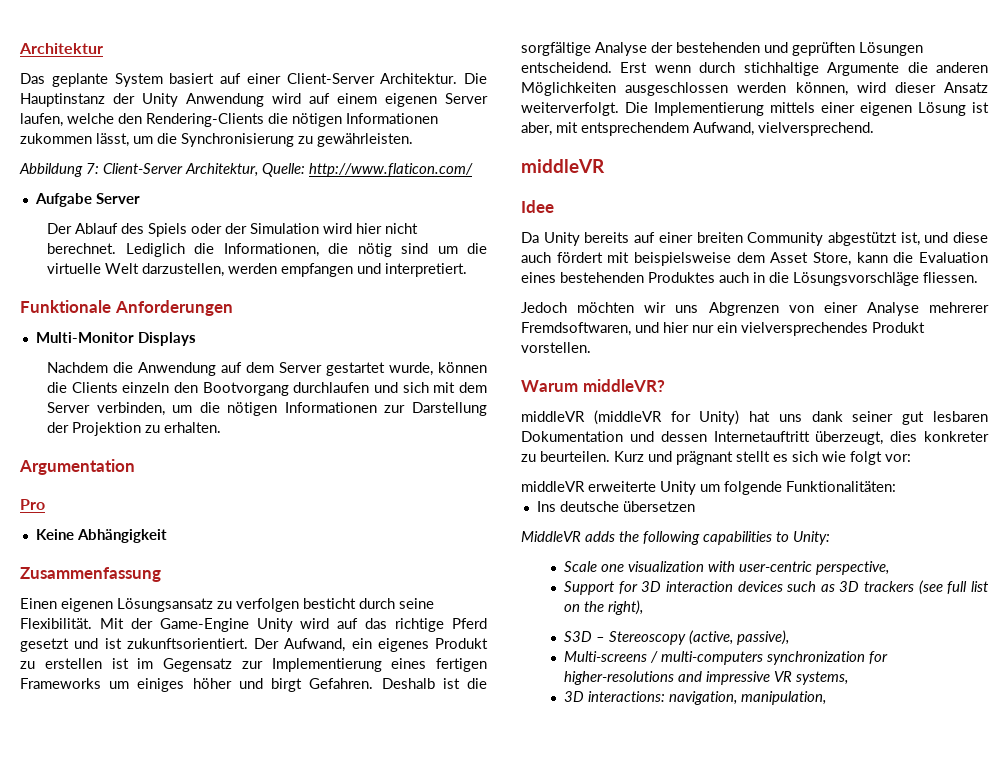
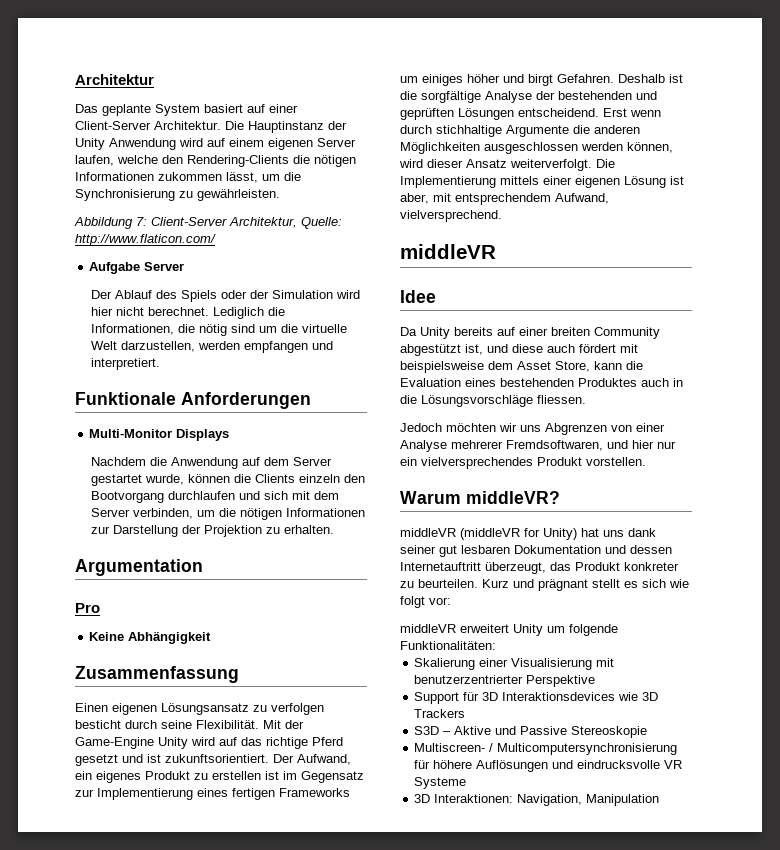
- middleVR (middleVR for Unity) hat uns dank seiner gut lesbaren Dokumentation und dessen Internetauftritt überzeugt, dies konkreter zu beurteilen.
+ middleVR (middleVR for Unity) hat uns dank seiner gut lesbaren Dokumentation und dessen Internetauftritt überzeugt, das Produkt konkreter zu beurteilen.
- middleVR erweiterte Unity um folgende Funktionalitäten:
+ middleVR erweitert Unity um folgende Funktionalitäten:
- Ins deutsche übersetzen
- MiddleVR adds the following capabilities to Unity:
- Scale one visualization with user-centric perspective,
- Support for 3D interaction devices such as 3D trackers (see full list on the right),
- S3D – Stereoscopy (active, passive),
- Multi-screens / multi-computers synchronization for higher-resolutions and impressive VR systems,
- 3D interactions: navigation, manipulation,
+ Skalierung einer Visualisierung mit benutzerzentrierter Perspektive
+ Support für 3D Interaktionsdevices wie 3D Trackers
+ S3D – Aktive und Passive Stereoskopie
+ Multiscreen- / Multicomputersynchronisierung für höhere Auflösungen und eindrucksvolle VR Systeme
+ 3D Interaktionen: Navigation, Manipulation

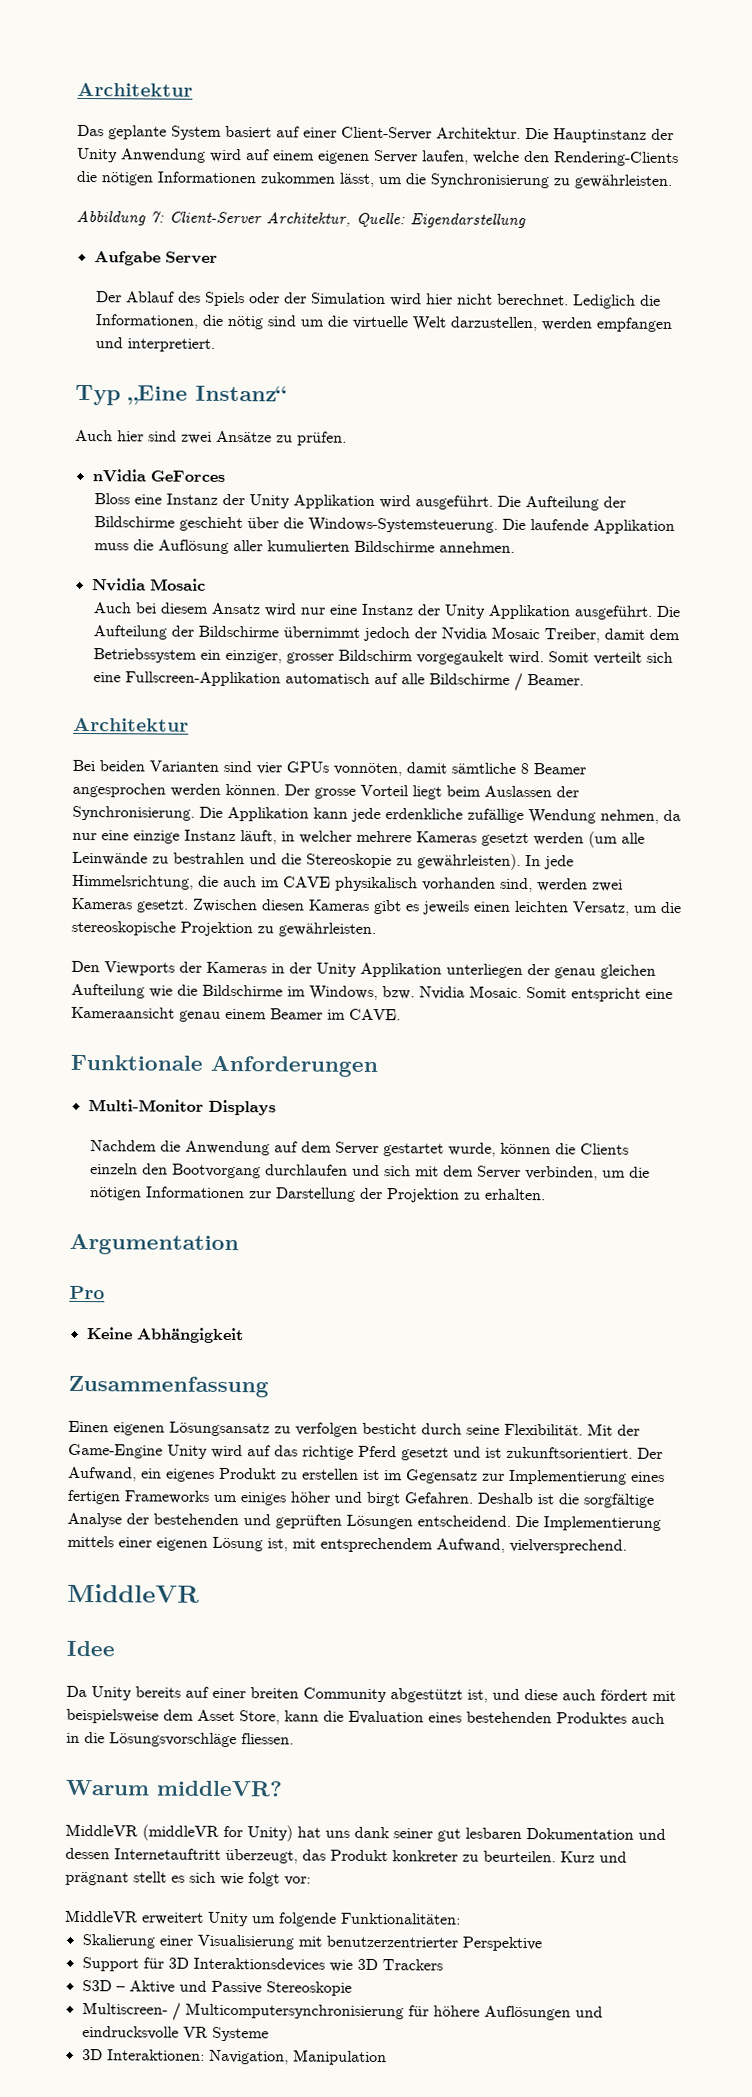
- Abbildung 7: Client-Server Architektur, Quelle: http://www.flaticon.com/
+ Abbildung 7: Client-Server Architektur, Quelle: Eigendarstellung
+ Typ „Eine Instanz“
+ Auch hier sind zwei Ansätze zu prüfen.
+ nVidia GeForces
+ Bloss eine Instanz der Unity Applikation wird ausgeführt. Die Aufteilung der Bildschirme geschieht über die Windows-Systemsteuerung. Die laufende Applikation muss die Auflösung aller kumulierten Bildschirme annehmen.
+ Nvidia Mosaic
+ Auch bei diesem Ansatz wird nur eine Instanz der Unity Applikation ausgeführt. Die Aufteilung der Bildschirme übernimmt jedoch der Nvidia Mosaic Treiber, damit dem Betriebssystem ein einziger, grosser Bildschirm vorgegaukelt wird. Somit verteilt sich eine Fullscreen-Applikation automatisch auf alle Bildschirme / Beamer.
+ Architektur
+ Bei beiden Varianten sind vier GPUs vonnöten, damit sämtliche 8 Beamer angesprochen werden können. Der grosse Vorteil liegt beim Auslassen der Synchronisierung. Die Applikation kann jede erdenkliche zufällige Wendung nehmen, da nur eine einzige Instanz läuft, in welcher mehrere Kameras gesetzt werden (um alle Leinwände zu bestrahlen und die Stereoskopie zu gewährleisten). In jede Himmelsrichtung, die auch im CAVE physikalisch vorhanden sind, werden zwei Kameras gesetzt. Zwischen diesen Kameras gibt es jeweils einen leichten Versatz, um die stereoskopische Projektion zu gewährleisten.
+ Den Viewports der Kameras in der Unity Applikation unterliegen der genau gleichen Aufteilung wie die Bildschirme im Windows, bzw. Nvidia Mosaic. Somit entspricht eine Kameraansicht genau einem Beamer im CAVE.
- Erst wenn durch stichhaltige Argumente die anderen Möglichkeiten ausgeschlossen werden können, wird dieser Ansatz weiterverfolgt.
- Die Implementierung mittels einer eigenen Lösung ist aber, mit entsprechendem Aufwand, vielversprechend.
- middleVR
+ Die Implementierung mittels einer eigenen Lösung ist, mit entsprechendem Aufwand, vielversprechend.
+ MiddleVR
- Jedoch möchten wir uns Abgrenzen von einer Analyse mehrerer Fremdsoftwaren, und hier nur ein vielversprechendes Produkt vorstellen.
- middleVR (middleVR for Unity) hat uns dank seiner gut lesbaren Dokumentation und dessen Internetauftritt überzeugt, das Produkt konkreter zu beurteilen.
+ MiddleVR (middleVR for Unity) hat uns dank seiner gut lesbaren Dokumentation und dessen Internetauftritt überzeugt, das Produkt konkreter zu beurteilen.
- middleVR erweitert Unity um folgende Funktionalitäten:
+ MiddleVR erweitert Unity um folgende Funktionalitäten:

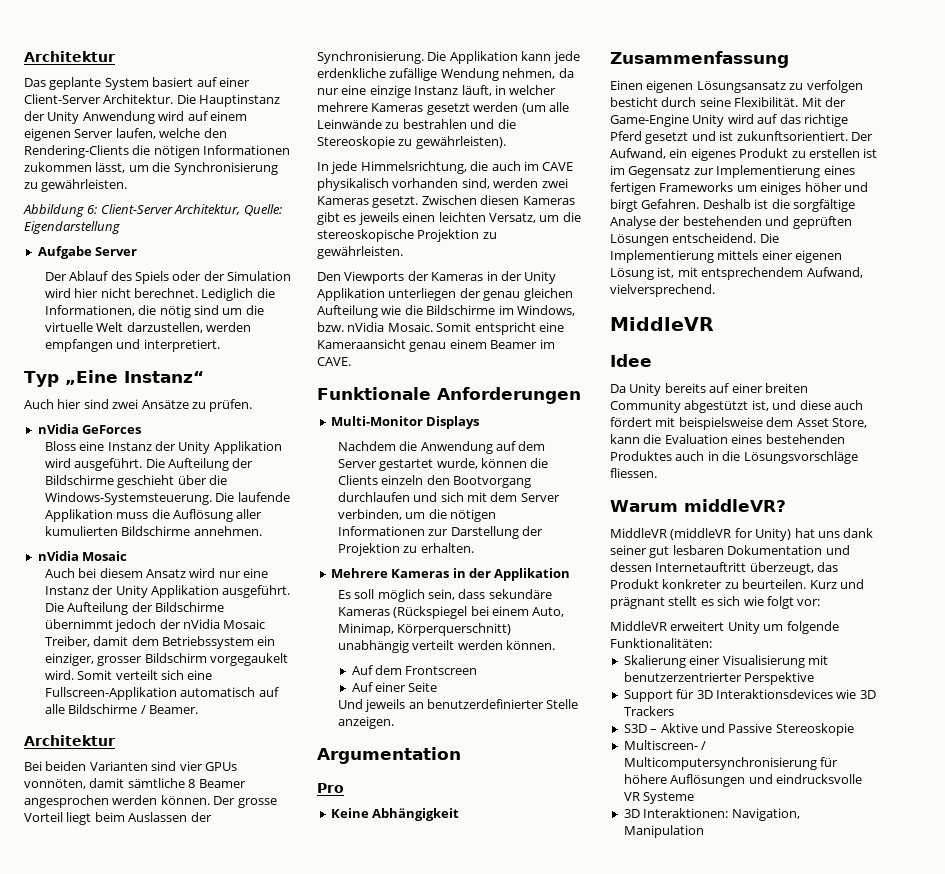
- Abbildung 7: Client-Server Architektur, Quelle: Eigendarstellung
+ Abbildung 6: Client-Server Architektur, Quelle: Eigendarstellung
  Die laufende Applikation muss die Auflösung aller kumulierten Bildschirme annehmen.
- Nvidia Mosaic
+ nVidia Mosaic
- Die Aufteilung der Bildschirme übernimmt jedoch der Nvidia Mosaic Treiber, damit dem Betriebssystem ein einziger, grosser Bildschirm vorgegaukelt wird.
+ Die Aufteilung der Bildschirme übernimmt jedoch der nVidia Mosaic Treiber, damit dem Betriebssystem ein einziger, grosser Bildschirm vorgegaukelt wird.
- Die Applikation kann jede erdenkliche zufällige Wendung nehmen, da nur eine einzige Instanz läuft, in welcher mehrere Kameras gesetzt werden (um alle Leinwände zu bestrahlen und die Stereoskopie zu gewährleisten). In jede Himmelsrichtung, die auch im CAVE physikalisch vorhanden sind, werden zwei Kameras gesetzt.
+ Die Applikation kann jede erdenkliche zufällige Wendung nehmen, da nur eine einzige Instanz läuft, in welcher mehrere Kameras gesetzt werden (um alle Leinwände zu bestrahlen und die Stereoskopie zu gewährleisten).
+ In jede Himmelsrichtung, die auch im CAVE physikalisch vorhanden sind, werden zwei Kameras gesetzt.
- Den Viewports der Kameras in der Unity Applikation unterliegen der genau gleichen Aufteilung wie die Bildschirme im Windows, bzw. Nvidia Mosaic.
+ Den Viewports der Kameras in der Unity Applikation unterliegen der genau gleichen Aufteilung wie die Bildschirme im Windows, bzw. nVidia Mosaic.
+ Mehrere Kameras in der Applikation
+ Es soll möglich sein, dass sekundäre Kameras (Rückspiegel bei einem Auto, Minimap, Körperquerschnitt) unabhängig verteilt werden können.
+ Auf dem Frontscreen
+ Auf einer Seite
+ Und jeweils an benutzerdefinierter Stelle anzeigen.

